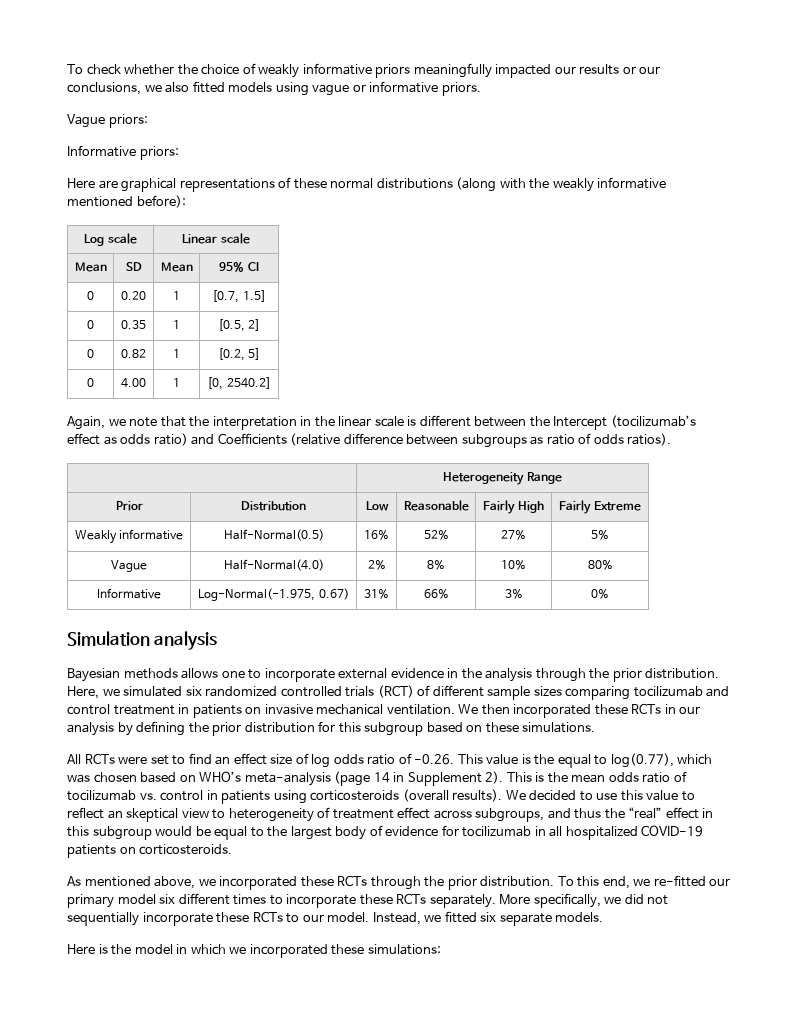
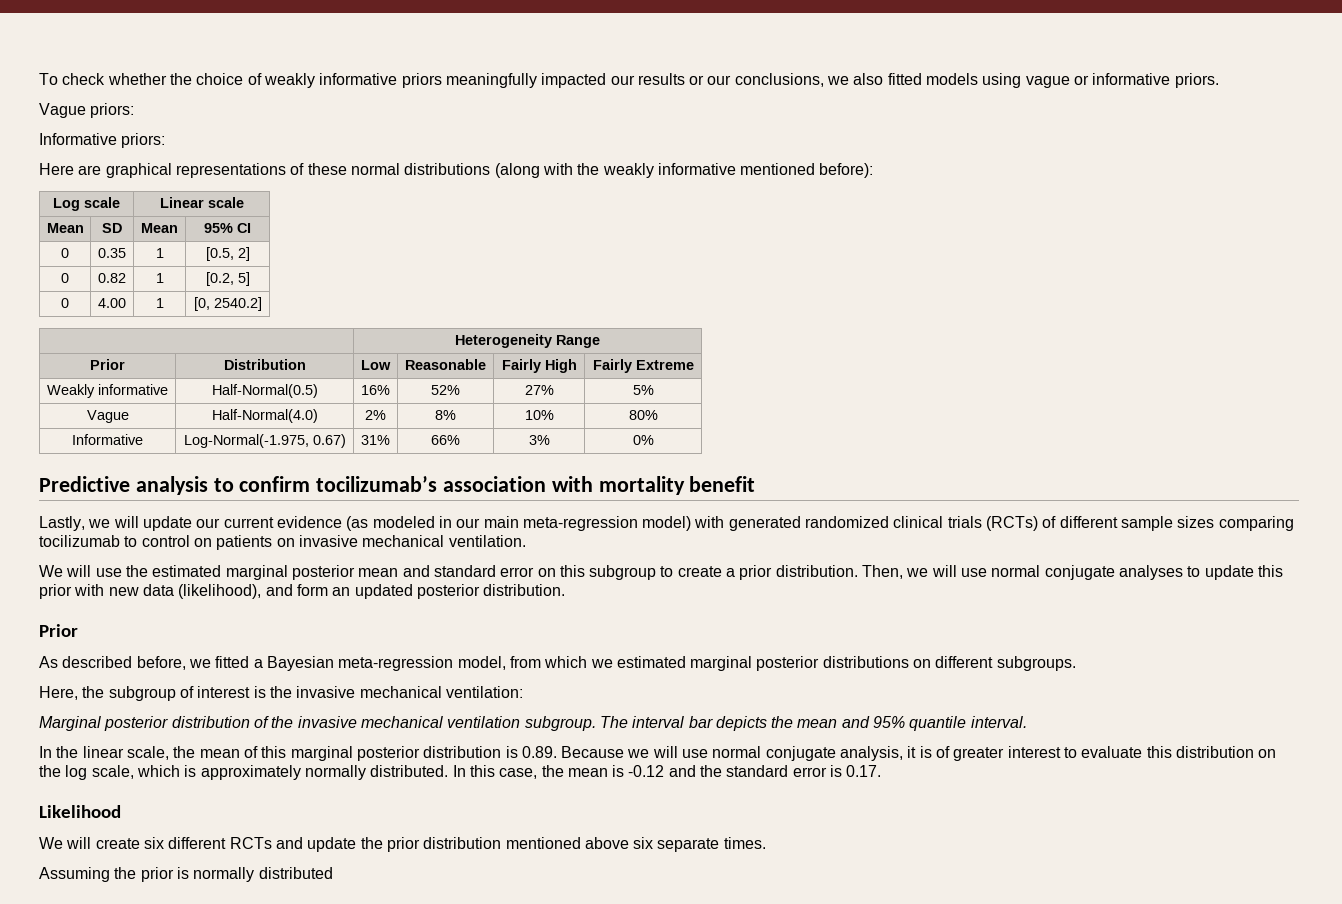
- 0 | 0.20 | 1 | [0.7, 1.5]
- Again, we note that the interpretation in the linear scale is different between the Intercept (tocilizumab’s effect as odds ratio) and Coefficients (relative difference between subgroups as ratio of odds ratios).
- Simulation analysis
- Bayesian methods allows one to incorporate external evidence in the analysis through the prior distribution. Here, we simulated six randomized controlled trials (RCT) of different sample sizes comparing tocilizumab and control treatment in patients on invasive mechanical ventilation. We then incorporated these RCTs in our analysis by defining the prior distribution for this subgroup based on these simulations.
- All RCTs were set to find an effect size of log odds ratio of -0.26. This value is the equal to log(0.77), which was chosen based on WHO’s meta-analysis (page 14 in Supplement 2). This is the mean odds ratio of tocilizumab vs. control in patients using corticosteroids (overall results). We decided to use this value to reflect an skeptical view to heterogeneity of treatment effect across subgroups, and thus the “real” effect in this subgroup would be equal to the largest body of evidence for tocilizumab in all hospitalized COVID-19 patients on corticosteroids.
- As mentioned above, we incorporated these RCTs through the prior distribution. To this end, we re-fitted our primary model six different times to incorporate these RCTs separately. More specifically, we did not sequentially incorporate these RCTs to our model. Instead, we fitted six separate models.
- Here is the model in which we incorporated these simulations:
+ Predictive analysis to confirm tocilizumab’s association with mortality benefit
+ Lastly, we will update our current evidence (as modeled in our main meta-regression model) with generated randomized clinical trials (RCTs) of different sample sizes comparing tocilizumab to control on patients on invasive mechanical ventilation.
+ We will use the estimated marginal posterior mean and standard error on this subgroup to create a prior distribution. Then, we will use normal conjugate analyses to update this prior with new data (likelihood), and form an updated posterior distribution.
+ Prior
+ As described before, we fitted a Bayesian meta-regression model, from which we estimated marginal posterior distributions on different subgroups.
+ Here, the subgroup of interest is the invasive mechanical ventilation:
+ Marginal posterior distribution of the invasive mechanical ventilation subgroup. The interval bar depicts the mean and 95% quantile interval.
+ In the linear scale, the mean of this marginal posterior distribution is 0.89. Because we will use normal conjugate analysis, it is of greater interest to evaluate this distribution on the log scale, which is approximately normally distributed. In this case, the mean is -0.12 and the standard error is 0.17.
+ Likelihood
+ We will create six different RCTs and update the prior distribution mentioned above six separate times.
+ Assuming the prior is normally distributed

